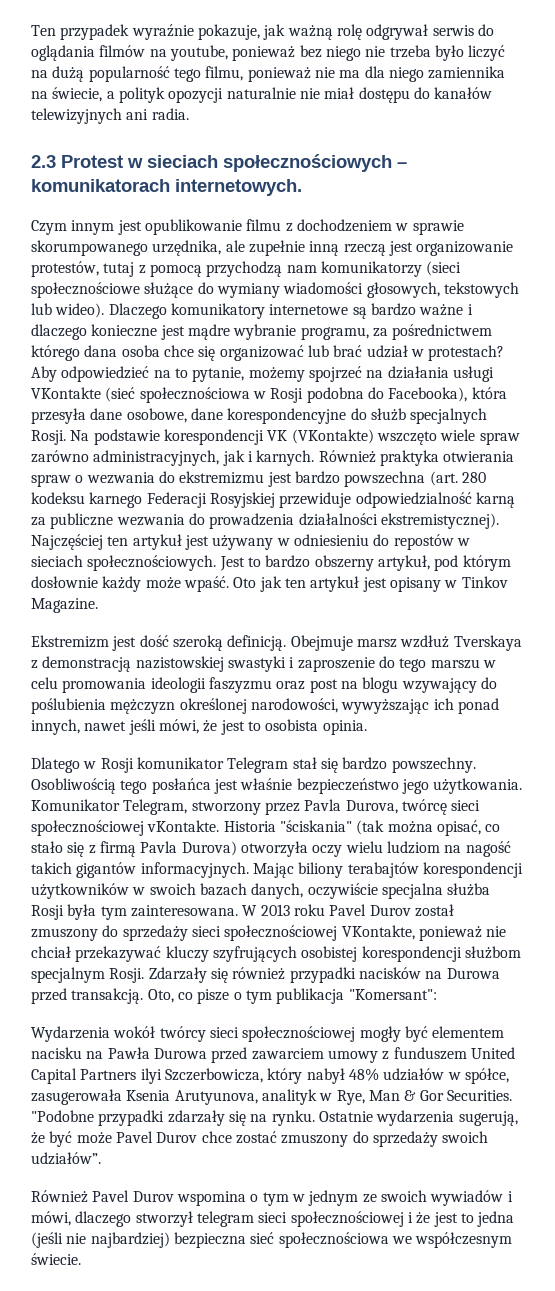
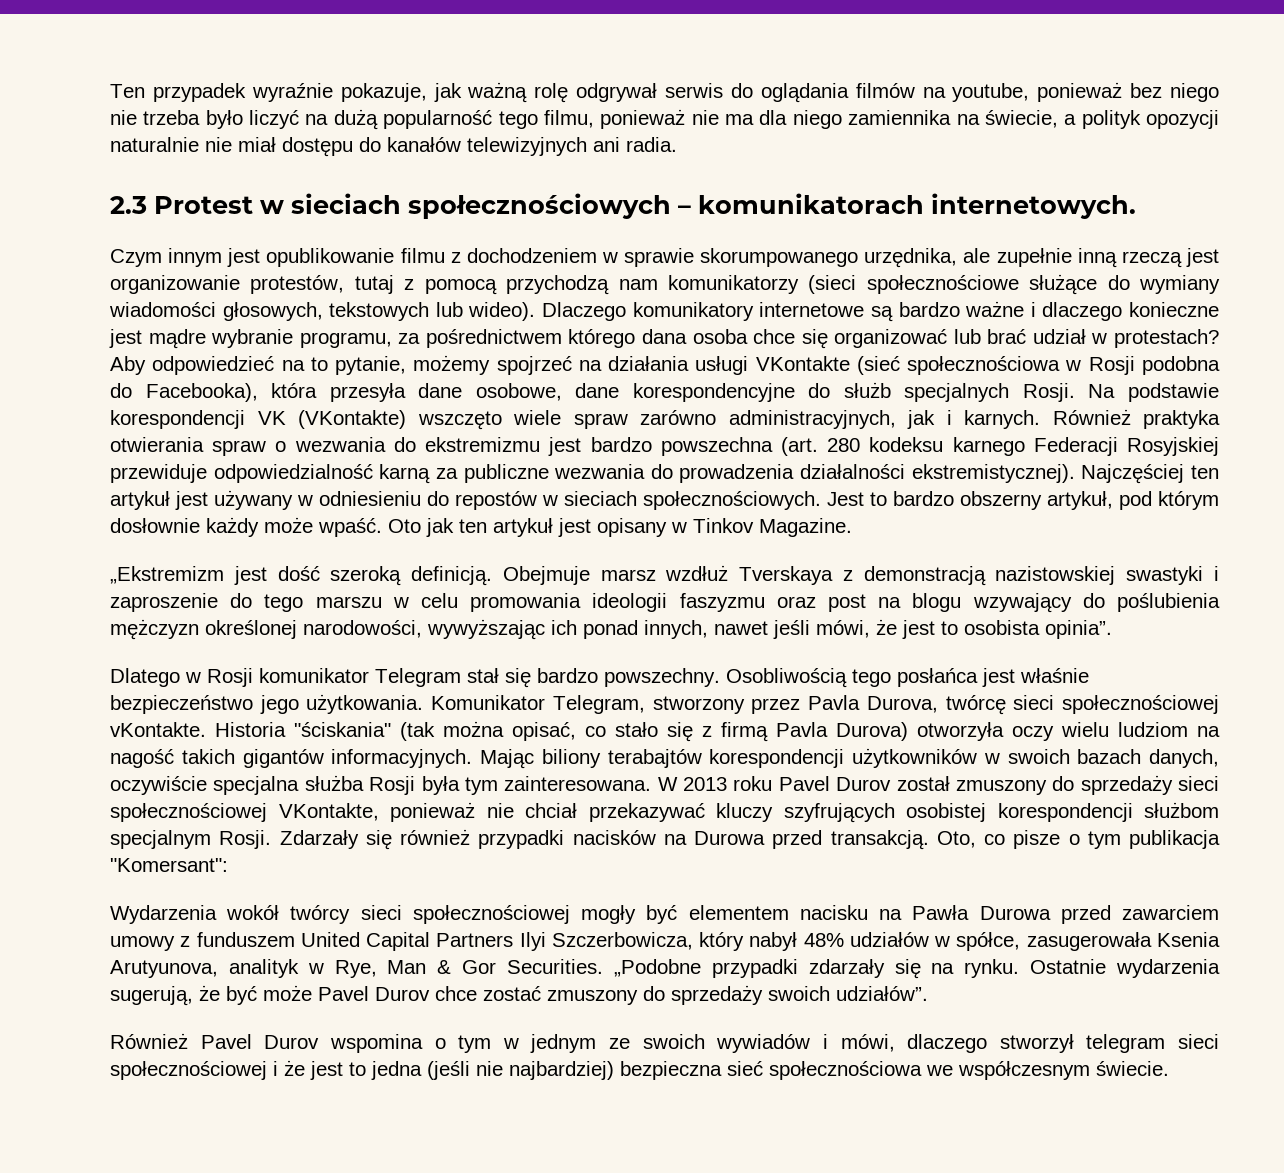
- Ekstremizm jest dość szeroką definicją.
+ „Ekstremizm jest dość szeroką definicją.
- Obejmuje marsz wzdłuż Tverskaya z demonstracją nazistowskiej swastyki i zaproszenie do tego marszu w celu promowania ideologii faszyzmu oraz post na blogu wzywający do poślubienia mężczyzn określonej narodowości, wywyższając ich ponad innych, nawet jeśli mówi, że jest to osobista opinia.
+ Obejmuje marsz wzdłuż Tverskaya z demonstracją nazistowskiej swastyki i zaproszenie do tego marszu w celu promowania ideologii faszyzmu oraz post na blogu wzywający do poślubienia mężczyzn określonej narodowości, wywyższając ich ponad innych, nawet jeśli mówi, że jest to osobista opinia”.
- Wydarzenia wokół twórcy sieci społecznościowej mogły być elementem nacisku na Pawła Durowa przed zawarciem umowy z funduszem United Capital Partners ilyi Szczerbowicza, który nabył 48% udziałów w spółce, zasugerowała Ksenia Arutyunova, analityk w Rye, Man & Gor Securities.
+ Wydarzenia wokół twórcy sieci społecznościowej mogły być elementem nacisku na Pawła Durowa przed zawarciem umowy z funduszem United Capital Partners Ilyi Szczerbowicza, który nabył 48% udziałów w spółce, zasugerowała Ksenia Arutyunova, analityk w Rye, Man & Gor Securities.
- "Podobne przypadki zdarzały się na rynku.
+ „Podobne przypadki zdarzały się na rynku.

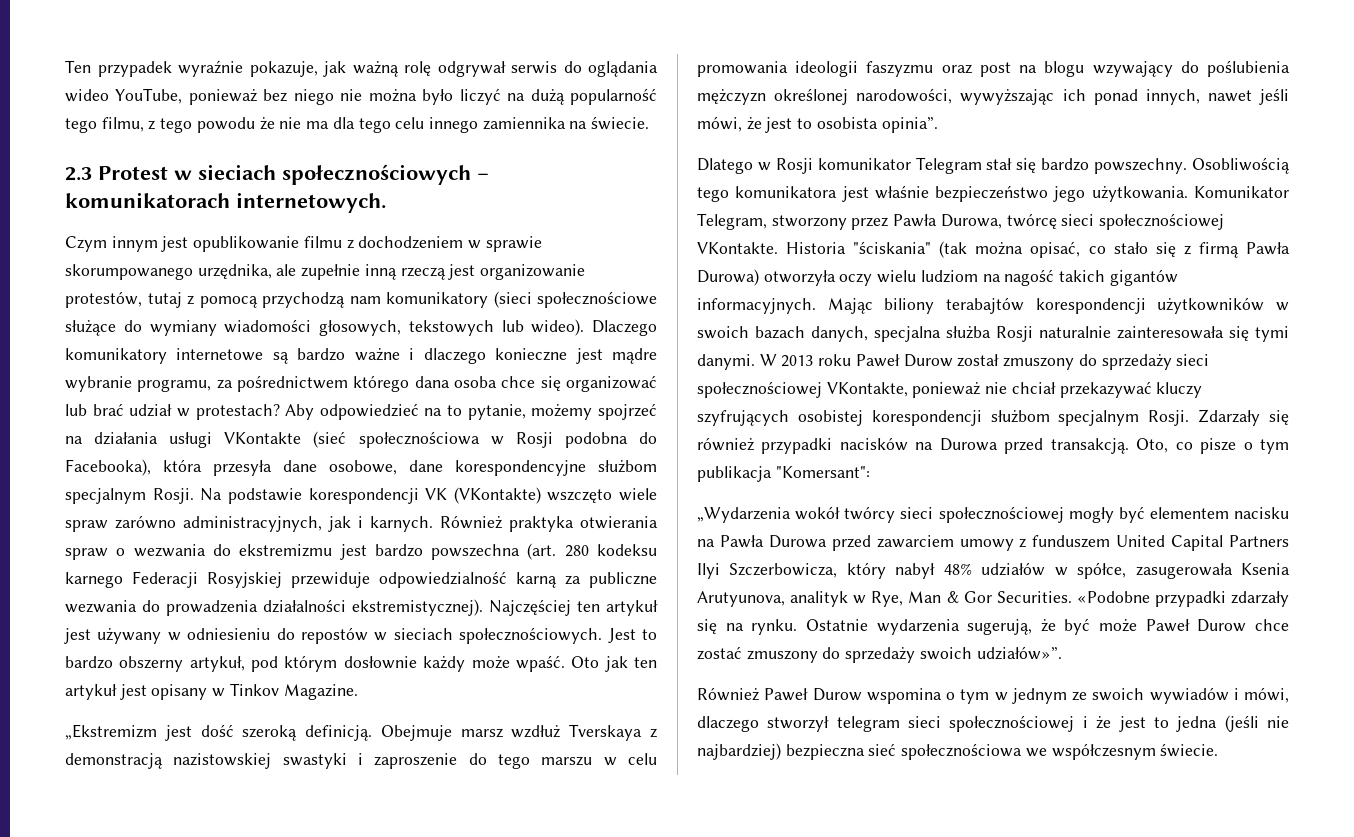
- Ten przypadek wyraźnie pokazuje, jak ważną rolę odgrywał serwis do oglądania filmów na youtube, ponieważ bez niego nie trzeba było liczyć na dużą popularność tego filmu, ponieważ nie ma dla niego zamiennika na świecie, a polityk opozycji naturalnie nie miał dostępu do kanałów telewizyjnych ani radia.
+ Ten przypadek wyraźnie pokazuje, jak ważną rolę odgrywał serwis do oglądania wideo YouTube, ponieważ bez niego nie można było liczyć na dużą popularność tego filmu, z tego powodu że nie ma dla tego celu innego zamiennika na świecie.
- Czym innym jest opublikowanie filmu z dochodzeniem w sprawie skorumpowanego urzędnika, ale zupełnie inną rzeczą jest organizowanie protestów, tutaj z pomocą przychodzą nam komunikatorzy (sieci społecznościowe służące do wymiany wiadomości głosowych, tekstowych lub wideo).
+ Czym innym jest opublikowanie filmu z dochodzeniem w sprawie skorumpowanego urzędnika, ale zupełnie inną rzeczą jest organizowanie protestów, tutaj z pomocą przychodzą nam komunikatory (sieci społecznościowe służące do wymiany wiadomości głosowych, tekstowych lub wideo).
- Aby odpowiedzieć na to pytanie, możemy spojrzeć na działania usługi VKontakte (sieć społecznościowa w Rosji podobna do Facebooka), która przesyła dane osobowe, dane korespondencyjne do służb specjalnych Rosji.
+ Aby odpowiedzieć na to pytanie, możemy spojrzeć na działania usługi VKontakte (sieć społecznościowa w Rosji podobna do Facebooka), która przesyła dane osobowe, dane korespondencyjne służbom specjalnym Rosji.
- Osobliwością tego posłańca jest właśnie bezpieczeństwo jego użytkowania.
+ Osobliwością tego komunikatora jest właśnie bezpieczeństwo jego użytkowania.
- Komunikator Telegram, stworzony przez Pavla Durova, twórcę sieci społecznościowej vKontakte.
+ Komunikator Telegram, stworzony przez Pawła Durowa, twórcę sieci społecznościowej VKontakte.
- Historia "ściskania" (tak można opisać, co stało się z firmą Pavla Durova) otworzyła oczy wielu ludziom na nagość takich gigantów informacyjnych.
+ Historia "ściskania" (tak można opisać, co stało się z firmą Pawła Durowa) otworzyła oczy wielu ludziom na nagość takich gigantów informacyjnych.
- Mając biliony terabajtów korespondencji użytkowników w swoich bazach danych, oczywiście specjalna służba Rosji była tym zainteresowana.
+ Mając biliony terabajtów korespondencji użytkowników w swoich bazach danych, specjalna służba Rosji naturalnie zainteresowała się tymi danymi.
- W 2013 roku Pavel Durov został zmuszony do sprzedaży sieci społecznościowej VKontakte, ponieważ nie chciał przekazywać kluczy szyfrujących osobistej korespondencji służbom specjalnym Rosji.
+ W 2013 roku Paweł Durow został zmuszony do sprzedaży sieci społecznościowej VKontakte, ponieważ nie chciał przekazywać kluczy szyfrujących osobistej korespondencji służbom specjalnym Rosji.
- Wydarzenia wokół twórcy sieci społecznościowej mogły być elementem nacisku na Pawła Durowa przed zawarciem umowy z funduszem United Capital Partners Ilyi Szczerbowicza, który nabył 48% udziałów w spółce, zasugerowała Ksenia Arutyunova, analityk w Rye, Man & Gor Securities.
+ „Wydarzenia wokół twórcy sieci społecznościowej mogły być elementem nacisku na Pawła Durowa przed zawarciem umowy z funduszem United Capital Partners Ilyi Szczerbowicza, który nabył 48% udziałów w spółce, zasugerowała Ksenia Arutyunova, analityk w Rye, Man & Gor Securities.
- „Podobne przypadki zdarzały się na rynku.
+ «Podobne przypadki zdarzały się na rynku.
- Ostatnie wydarzenia sugerują, że być może Pavel Durov chce zostać zmuszony do sprzedaży swoich udziałów”.
- Również Pavel Durov wspomina o tym w jednym ze swoich wywiadów i mówi, dlaczego stworzył telegram sieci społecznościowej i że jest to jedna (jeśli nie najbardziej) bezpieczna sieć społecznościowa we współczesnym świecie.
+ Ostatnie wydarzenia sugerują, że być może Paweł Durow chce zostać zmuszony do sprzedaży swoich udziałów»”.
+ Również Paweł Durow wspomina o tym w jednym ze swoich wywiadów i mówi, dlaczego stworzył telegram sieci społecznościowej i że jest to jedna (jeśli nie najbardziej) bezpieczna sieć społecznościowa we współczesnym świecie.

